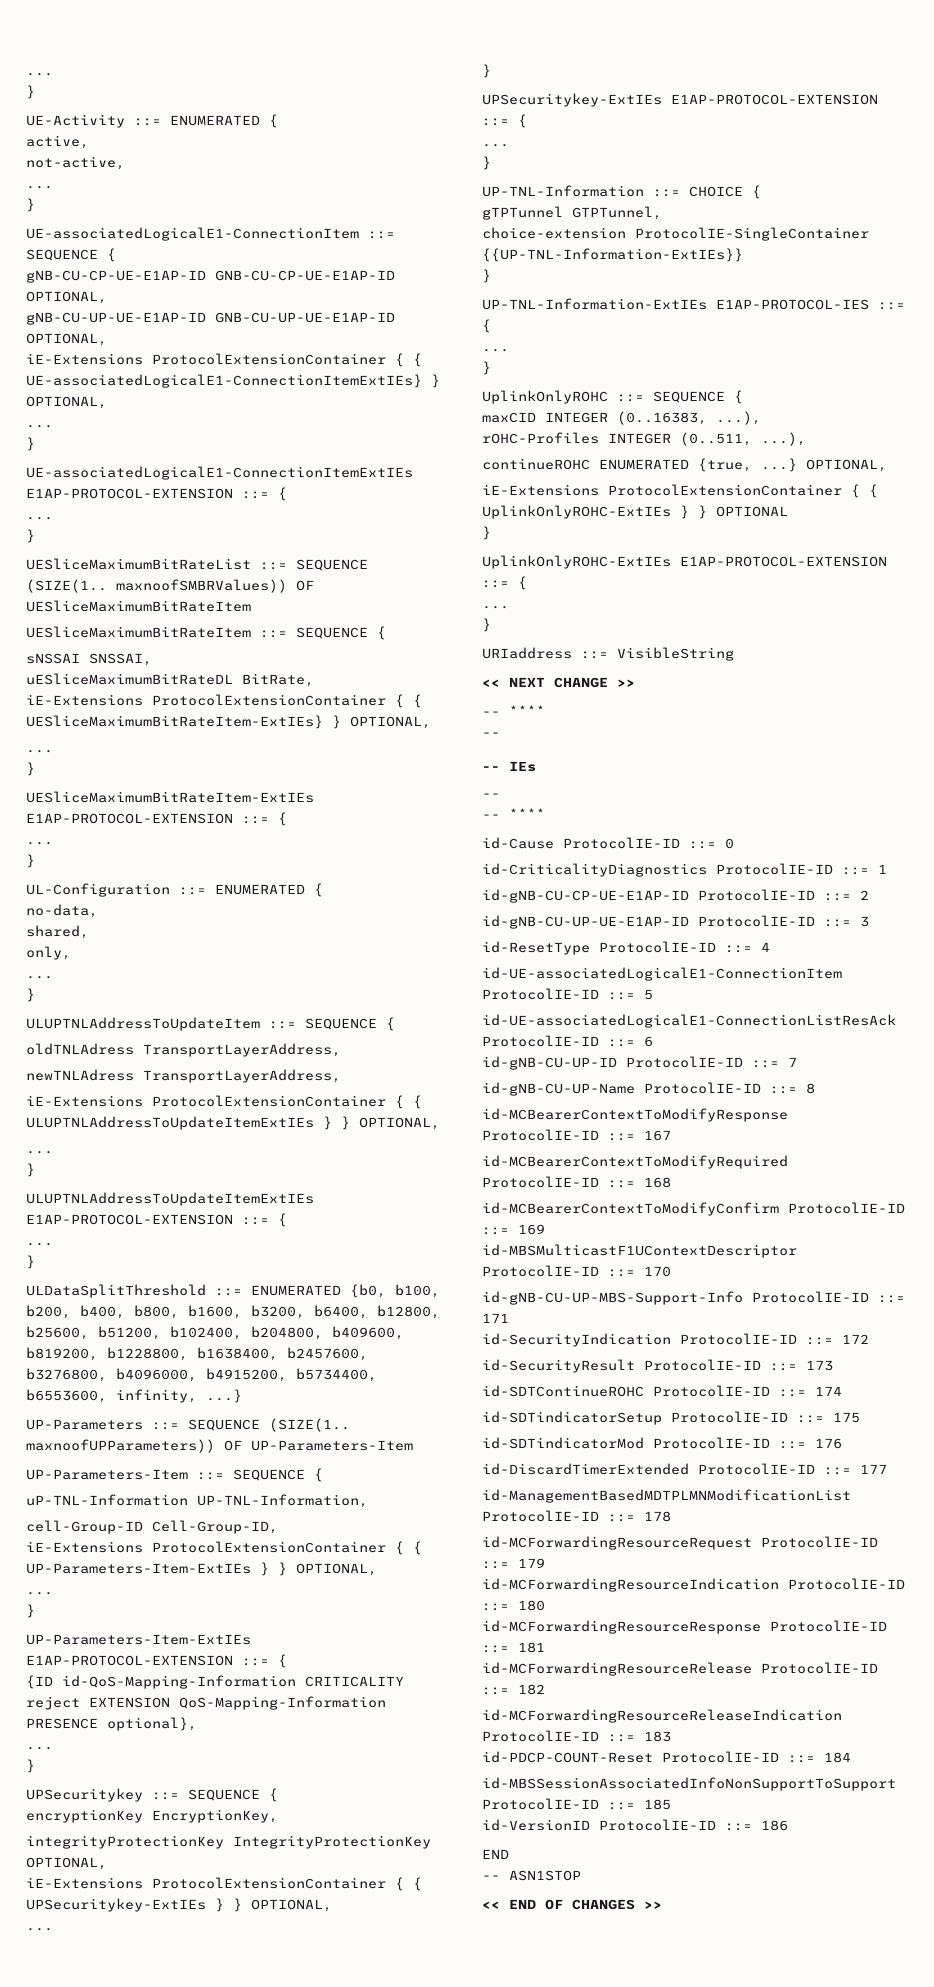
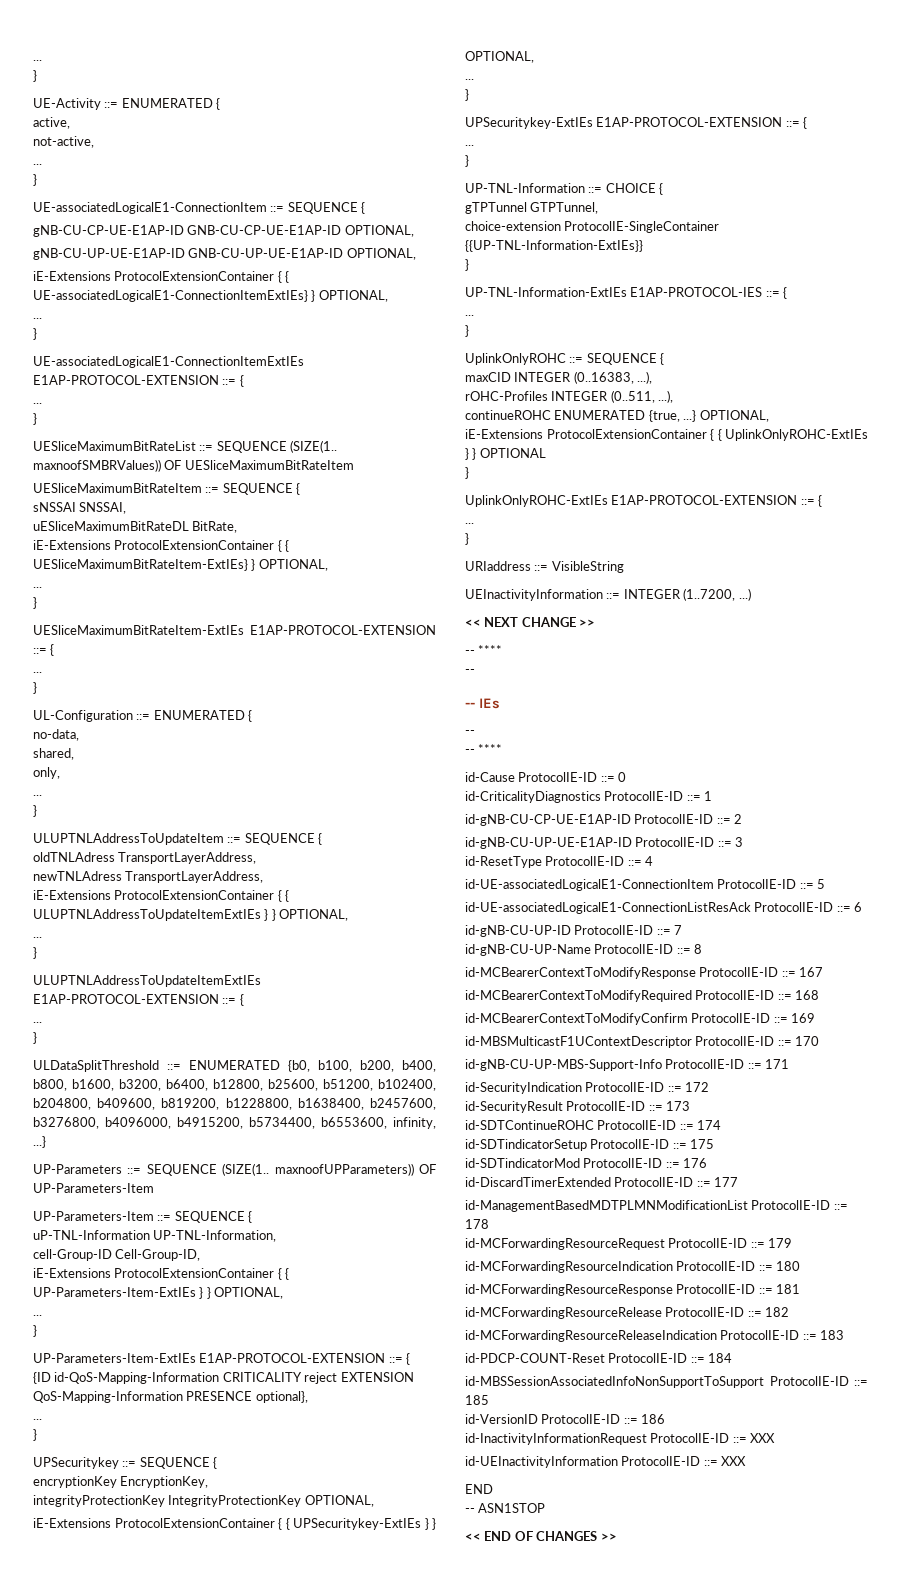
+ UEInactivityInformation ::= INTEGER (1..7200, ...)
+ id-InactivityInformationRequest ProtocolIE-ID ::= XXX
+ id-UEInactivityInformation ProtocolIE-ID ::= XXX

